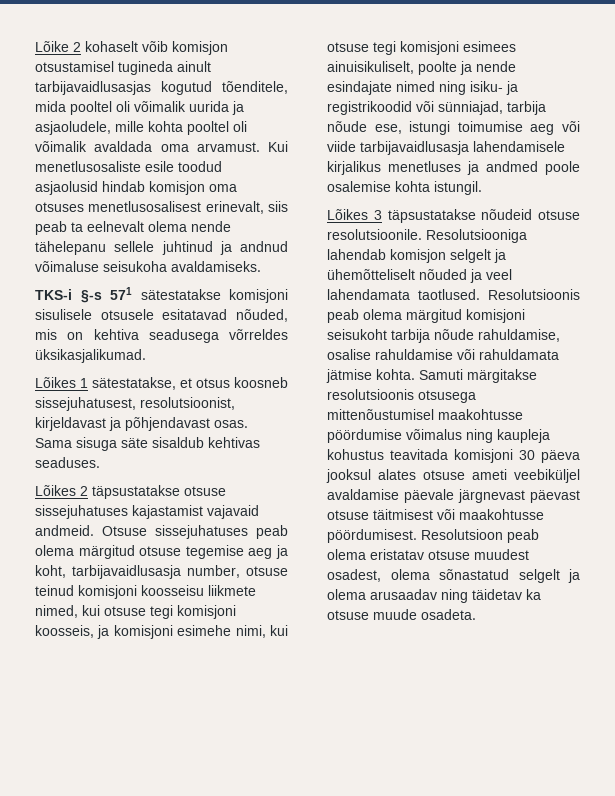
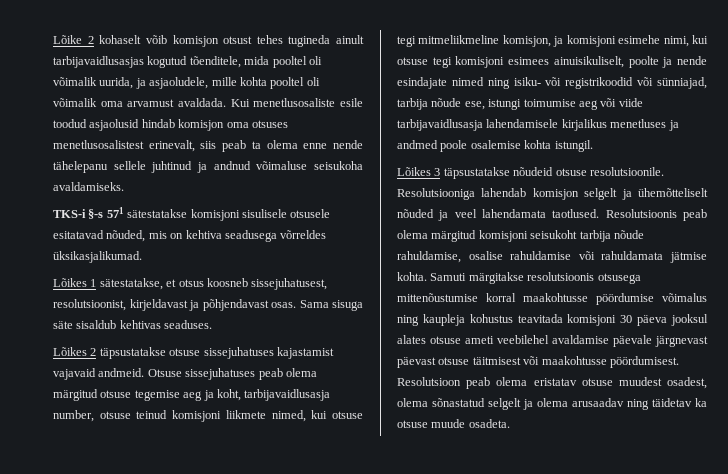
- Lõike 2 kohaselt võib komisjon otsustamisel tugineda ainult tarbijavaidlusasjas kogutud tõenditele, mida pooltel oli võimalik uurida ja asjaoludele, mille kohta pooltel oli võimalik avaldada oma arvamust.
+ Lõike 2 kohaselt võib komisjon otsust tehes tugineda ainult tarbijavaidlusasjas kogutud tõenditele, mida pooltel oli võimalik uurida, ja asjaoludele, mille kohta pooltel oli võimalik oma arvamust avaldada.
- Kui menetlusosaliste esile toodud asjaolusid hindab komisjon oma otsuses menetlusosalisest erinevalt, siis peab ta eelnevalt olema nende tähelepanu sellele juhtinud ja andnud võimaluse seisukoha avaldamiseks.
+ Kui menetlusosaliste esile toodud asjaolusid hindab komisjon oma otsuses menetlusosalistest erinevalt, siis peab ta olema enne nende tähelepanu sellele juhtinud ja andnud võimaluse seisukoha avaldamiseks.
- Otsuse sissejuhatuses peab olema märgitud otsuse tegemise aeg ja koht, tarbijavaidlusasja number, otsuse teinud komisjoni koosseisu liikmete nimed, kui otsuse tegi komisjoni koosseis, ja komisjoni esimehe nimi, kui otsuse tegi komisjoni esimees ainuisikuliselt, poolte ja nende esindajate nimed ning isiku- ja registrikoodid või sünniajad, tarbija nõude ese, istungi toimumise aeg või viide tarbijavaidlusasja lahendamisele kirjalikus menetluses ja andmed poole osalemise kohta istungil.
+ Otsuse sissejuhatuses peab olema märgitud otsuse tegemise aeg ja koht, tarbijavaidlusasja number, otsuse teinud komisjoni liikmete nimed, kui otsuse tegi mitmeliikmeline komisjon, ja komisjoni esimehe nimi, kui otsuse tegi komisjoni esimees ainuisikuliselt, poolte ja nende esindajate nimed ning isiku- või registrikoodid või sünniajad, tarbija nõude ese, istungi toimumise aeg või viide tarbijavaidlusasja lahendamisele kirjalikus menetluses ja andmed poole osalemise kohta istungil.
- Samuti märgitakse resolutsioonis otsusega mittenõustumisel maakohtusse pöördumise võimalus ning kaupleja kohustus teavitada komisjoni 30 päeva jooksul alates otsuse ameti veebiküljel avaldamise päevale järgnevast päevast otsuse täitmisest või maakohtusse pöördumisest.
+ Samuti märgitakse resolutsioonis otsusega mittenõustumise korral maakohtusse pöördumise võimalus ning kaupleja kohustus teavitada komisjoni 30 päeva jooksul alates otsuse ameti veebilehel avaldamise päevale järgnevast päevast otsuse täitmisest või maakohtusse pöördumisest.

